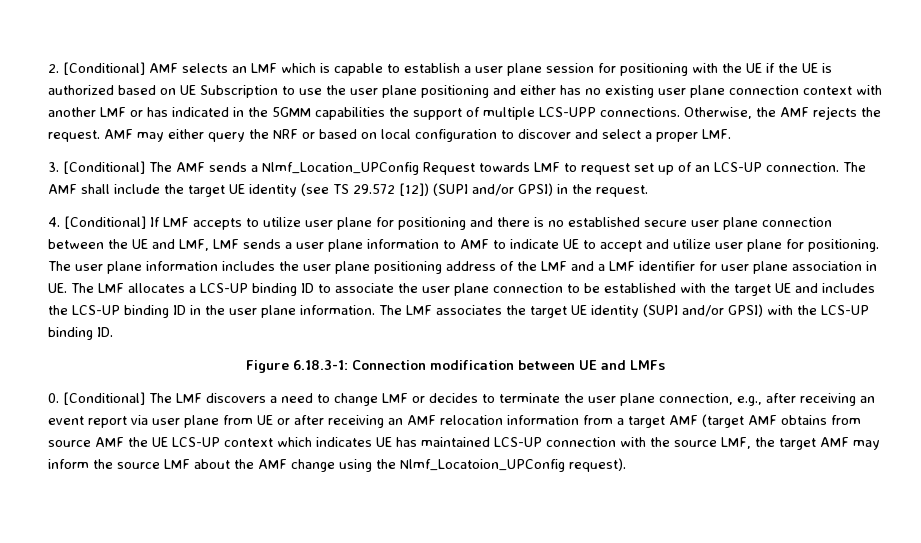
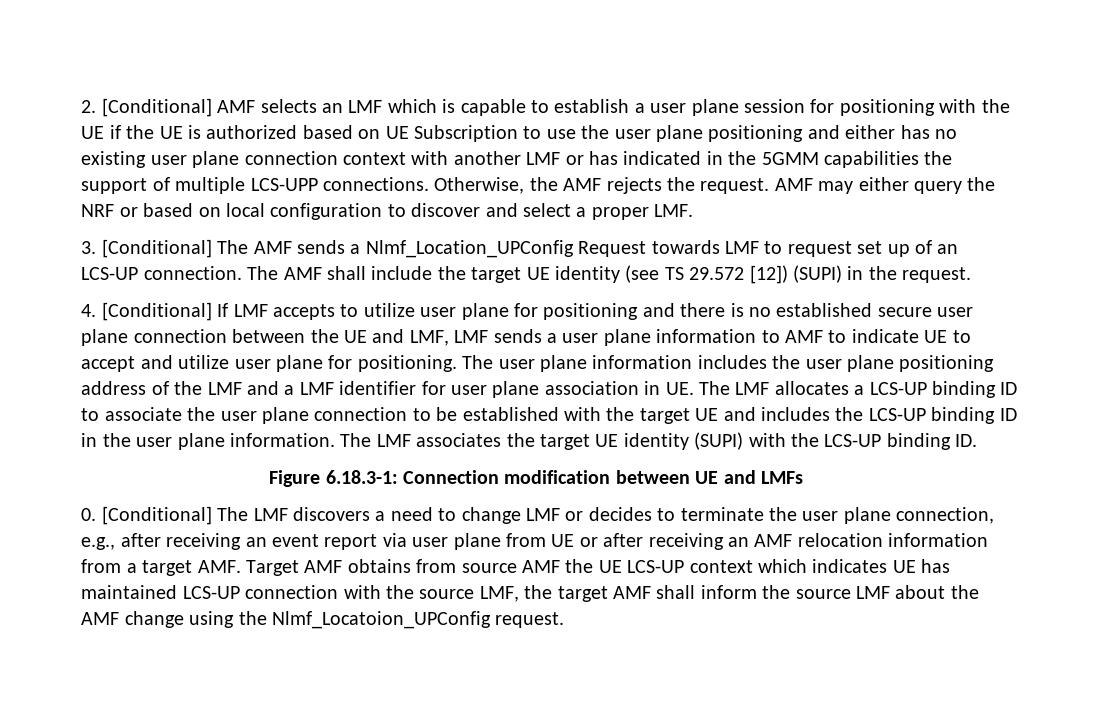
- The AMF shall include the target UE identity (see TS 29.572 [12]) (SUPI and/or GPSI) in the request.
+ The AMF shall include the target UE identity (see TS 29.572 [12]) (SUPI) in the request.
- The LMF associates the target UE identity (SUPI and/or GPSI) with the LCS-UP binding ID.
+ The LMF associates the target UE identity (SUPI) with the LCS-UP binding ID.
- 0. [Conditional] The LMF discovers a need to change LMF or decides to terminate the user plane connection, e.g., after receiving an event report via user plane from UE or after receiving an AMF relocation information from a target AMF (target AMF obtains from source AMF the UE LCS-UP context which indicates UE has maintained LCS-UP connection with the source LMF, the target AMF may inform the source LMF about the AMF change using the Nlmf_Locatoion_UPConfig request).
+ 0. [Conditional] The LMF discovers a need to change LMF or decides to terminate the user plane connection, e.g., after receiving an event report via user plane from UE or after receiving an AMF relocation information from a target AMF. Target AMF obtains from source AMF the UE LCS-UP context which indicates UE has maintained LCS-UP connection with the source LMF, the target AMF shall inform the source LMF about the AMF change using the Nlmf_Locatoion_UPConfig request.

